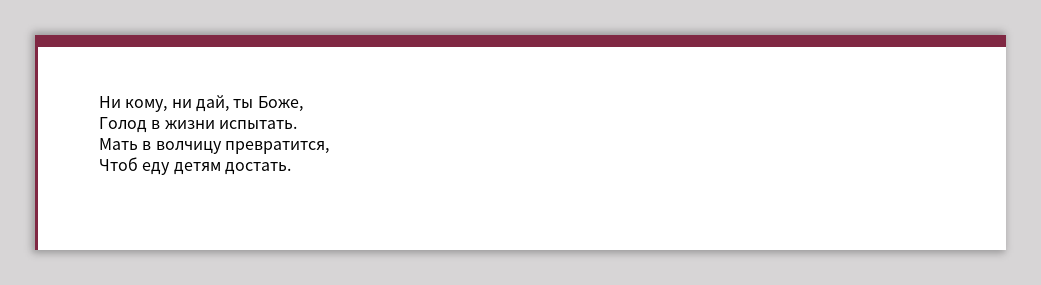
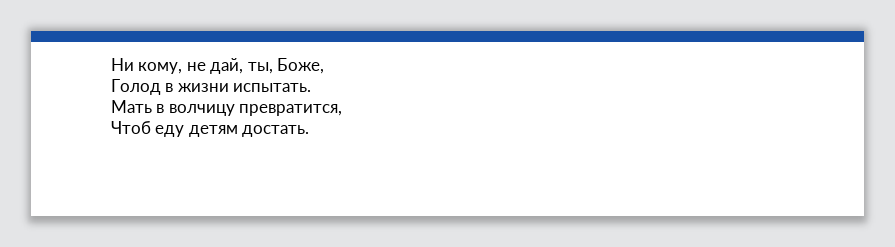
- Ни кому, ни дай, ты Боже,
+ Ни кому, не дай, ты, Боже,

